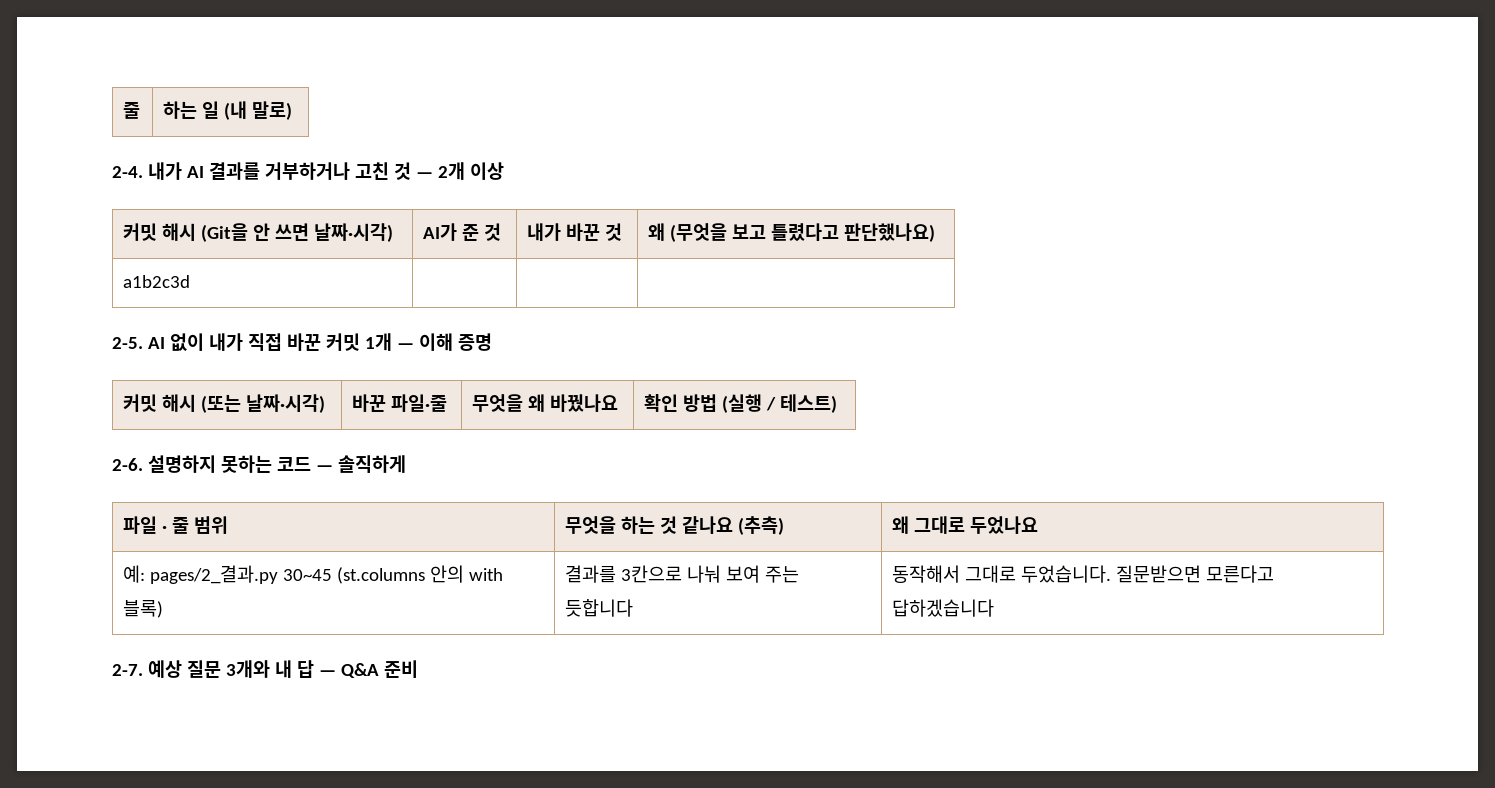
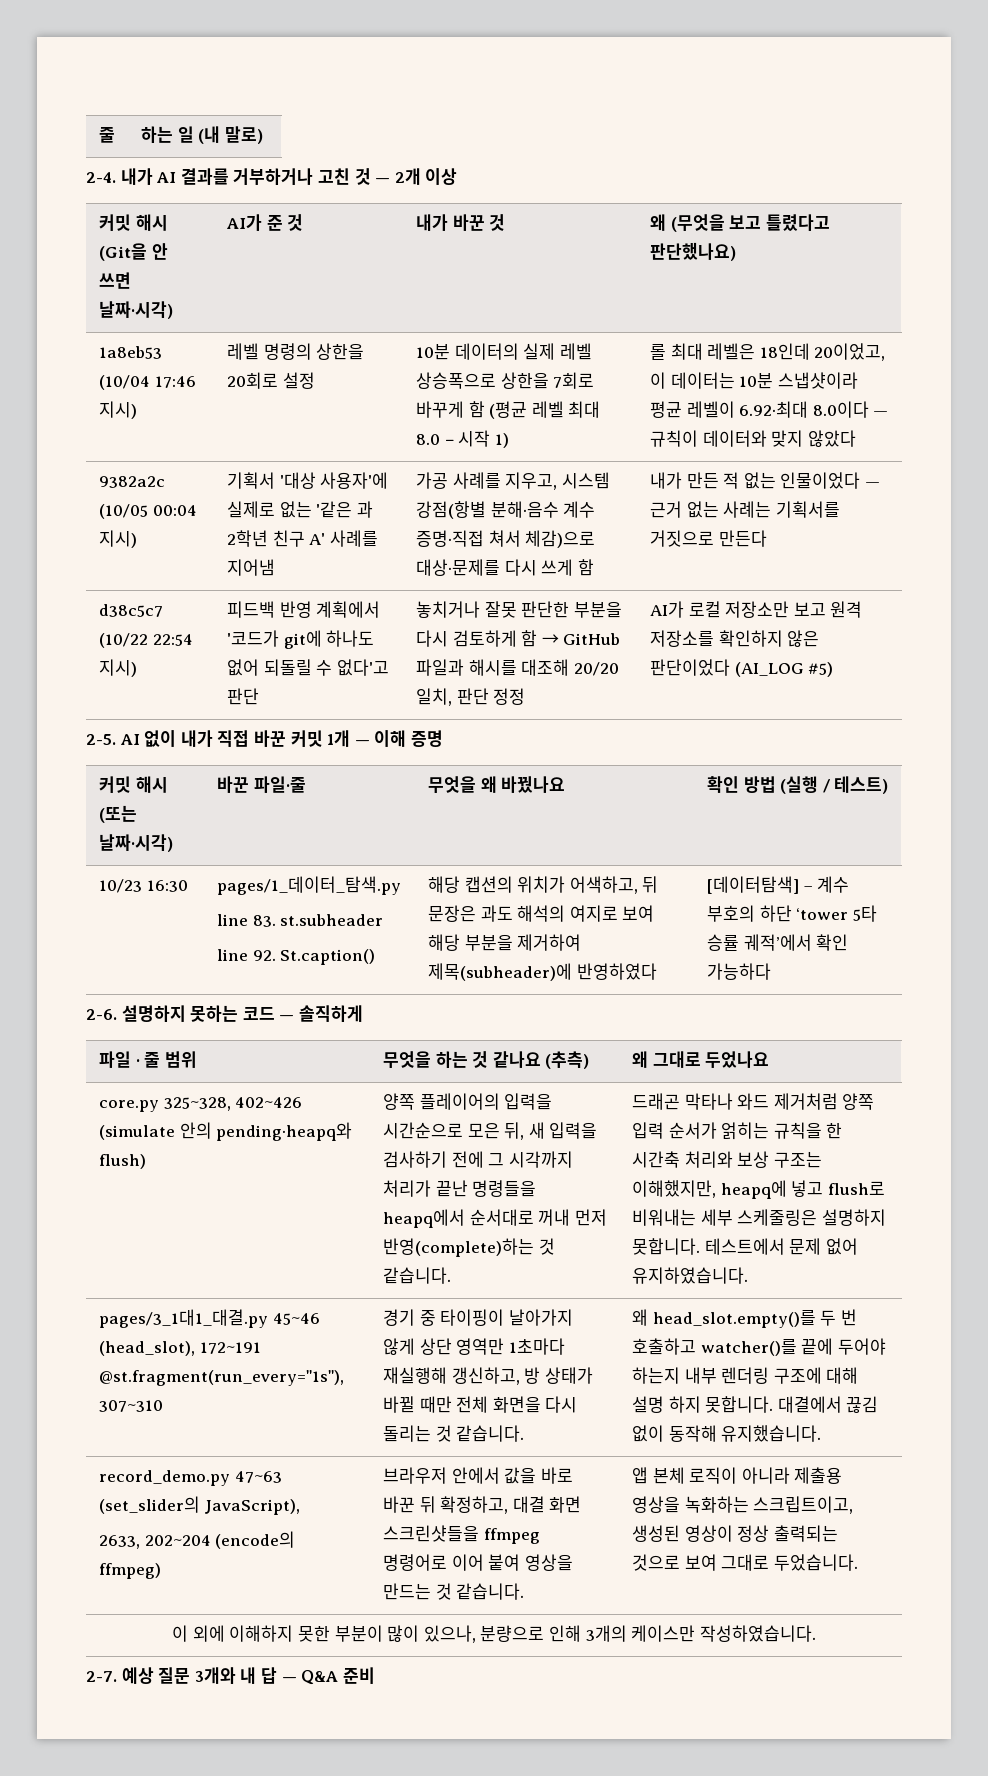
- a1b2c3d
+ 1a8eb53 (10/04 17:46 지시) | 레벨 명령의 상한을 20회로 설정 | 10분 데이터의 실제 레벨 상승폭으로 상한을 7회로 바꾸게 함 (평균 레벨 최대 8.0 − 시작 1) | 롤 최대 레벨은 18인데 20이었고, 이 데이터는 10분 스냅샷이라 평균 레벨이 6.92·최대 8.0이다 — 규칙이 데이터와 맞지 않았다
+ 9382a2c (10/05 00:04 지시) | 기획서 '대상 사용자'에 실제로 없는 '같은 과 2학년 친구 A' 사례를 지어냄 | 가공 사례를 지우고, 시스템 강점(항별 분해·음수 계수 증명·직접 쳐서 체감)으로 대상·문제를 다시 쓰게 함 | 내가 만든 적 없는 인물이었다 — 근거 없는 사례는 기획서를 거짓으로 만든다
+ d38c5c7 (10/22 22:54 지시) | 피드백 반영 계획에서 '코드가 git에 하나도 없어 되돌릴 수 없다'고 판단 | 놓치거나 잘못 판단한 부분을 다시 검토하게 함 → GitHub 파일과 해시를 대조해 20/20 일치, 판단 정정 | AI가 로컬 저장소만 보고 원격 저장소를 확인하지 않은 판단이었다 (AI_LOG #5)
+ 10/23 16:30 | pages/1_데이터_탐색.py
+ line 83. st.subheader
+ line 92. St.caption() | 해당 캡션의 위치가 어색하고, 뒤 문장은 과도 해석의 여지로 보여 해당 부분을 제거하여 제목(subheader)에 반영하였다 | [데이터탐색] – 계수 부호의 하단 ‘tower 5타 승률 궤적’에서 확인 가능하다
- 예: pages/2_결과.py 30~45 (st.columns 안의 with 블록) | 결과를 3칸으로 나눠 보여 주는 듯합니다 | 동작해서 그대로 두었습니다. 질문받으면 모른다고 답하겠습니다
+ core.py 325~328, 402~426 (simulate 안의 pending·heapq와 flush) | 양쪽 플레이어의 입력을 시간순으로 모은 뒤, 새 입력을 검사하기 전에 그 시각까지 처리가 끝난 명령들을 heapq에서 순서대로 꺼내 먼저 반영(complete)하는 것 같습니다. | 드래곤 막타나 와드 제거처럼 양쪽 입력 순서가 얽히는 규칙을 한 시간축 처리와 보상 구조는 이해했지만, heapq에 넣고 flush로 비워내는 세부 스케줄링은 설명하지 못합니다. 테스트에서 문제 없어 유지하였습니다.
+ pages/3_1대1_대결.py 45~46 (head_slot), 172~191 @st.fragment(run_every="1s"), 307~310 | 경기 중 타이핑이 날아가지 않게 상단 영역만 1초마다 재실행해 갱신하고, 방 상태가 바뀔 때만 전체 화면을 다시 돌리는 것 같습니다. | 왜 head_slot.empty()를 두 번 호출하고 watcher()를 끝에 두어야 하는지 내부 렌더링 구조에 대해 설명 하지 못합니다. 대결에서 끊김 없이 동작해 유지했습니다.
+ record_demo.py 47~63 (set_slider의 JavaScript),
+ 2633, 202~204 (encode의 ffmpeg) | 브라우저 안에서 값을 바로 바꾼 뒤 확정하고, 대결 화면 스크린샷들을 ffmpeg 명령어로 이어 붙여 영상을 만드는 것 같습니다. | 앱 본체 로직이 아니라 제출용 영상을 녹화하는 스크립트이고, 생성된 영상이 정상 출력되는 것으로 보여 그대로 두었습니다.
+ 이 외에 이해하지 못한 부분이 많이 있으나, 분량으로 인해 3개의 케이스만 작성하였습니다.

